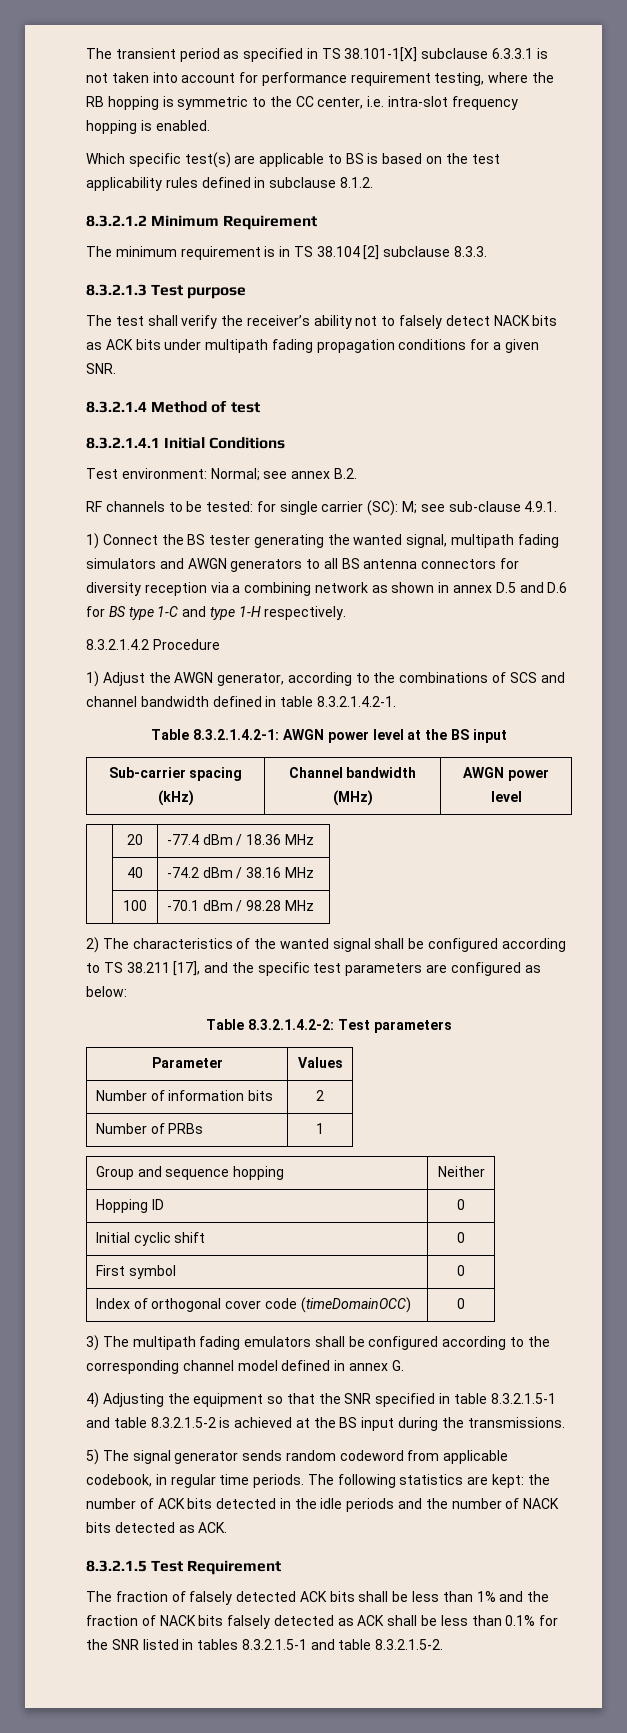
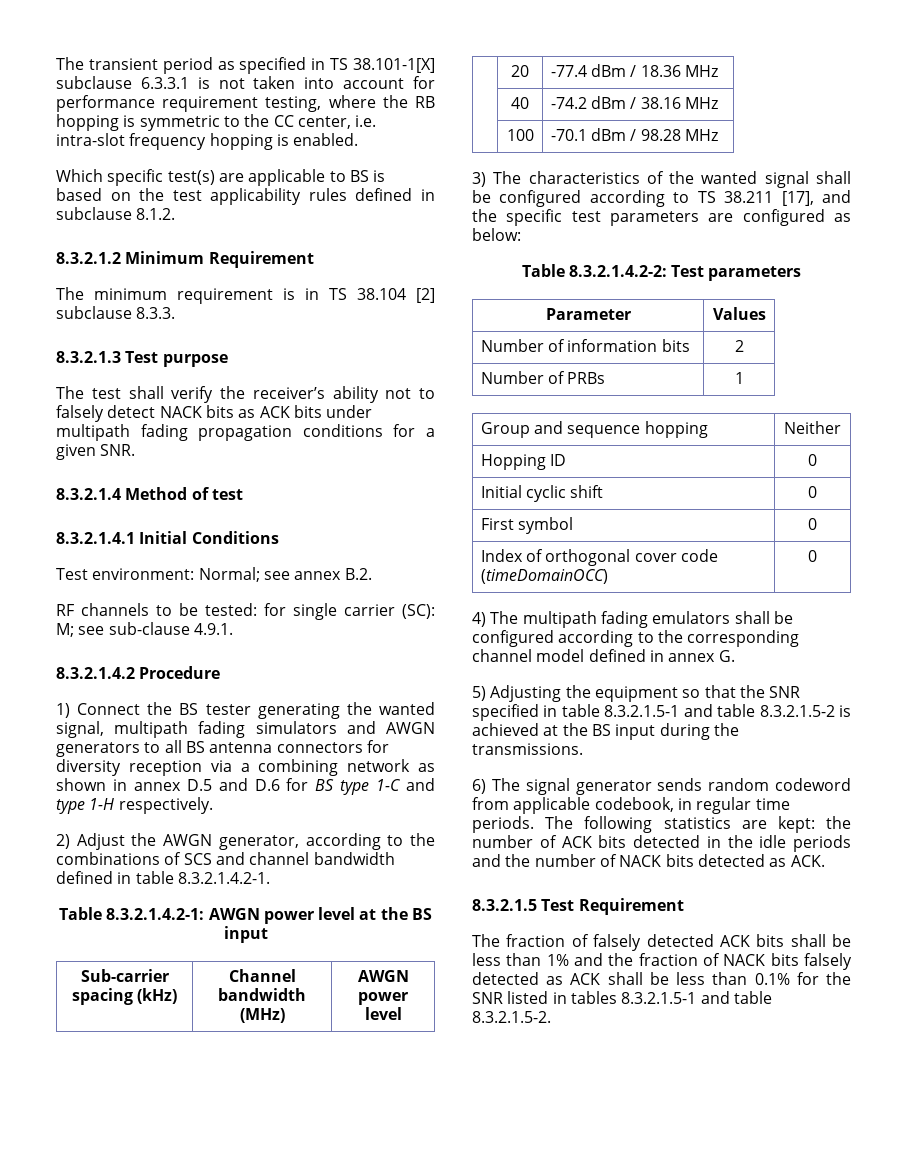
+ 8.3.2.1.4.2 Procedure
- 8.3.2.1.4.2 Procedure
- 1) Adjust the AWGN generator, according to the combinations of SCS and channel bandwidth defined in table 8.3.2.1.4.2-1.
+ 2) Adjust the AWGN generator, according to the combinations of SCS and channel bandwidth defined in table 8.3.2.1.4.2-1.
- 2) The characteristics of the wanted signal shall be configured according to TS 38.211 [17], and the specific test parameters are configured as below:
+ 3) The characteristics of the wanted signal shall be configured according to TS 38.211 [17], and the specific test parameters are configured as below:
- 3) The multipath fading emulators shall be configured according to the corresponding channel model defined in annex G.
+ 4) The multipath fading emulators shall be configured according to the corresponding channel model defined in annex G.
- 4) Adjusting the equipment so that the SNR specified in table 8.3.2.1.5-1 and table 8.3.2.1.5-2 is achieved at the BS input during the transmissions.
+ 5) Adjusting the equipment so that the SNR specified in table 8.3.2.1.5-1 and table 8.3.2.1.5-2 is achieved at the BS input during the transmissions.
- 5) The signal generator sends random codeword from applicable codebook, in regular time periods.
+ 6) The signal generator sends random codeword from applicable codebook, in regular time periods.

